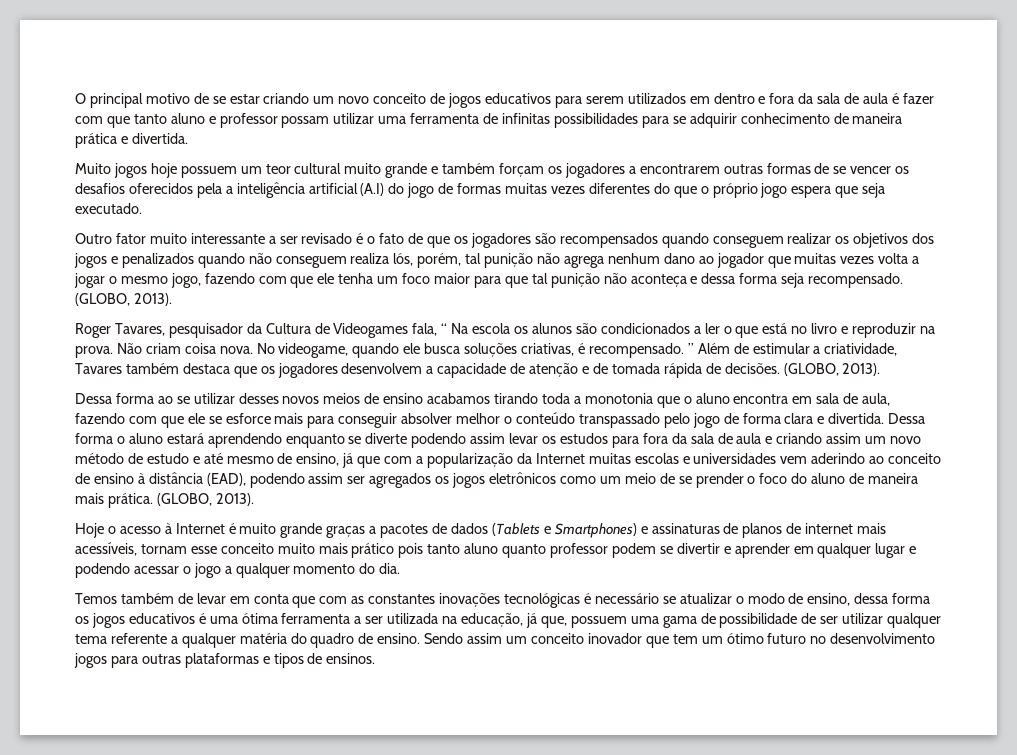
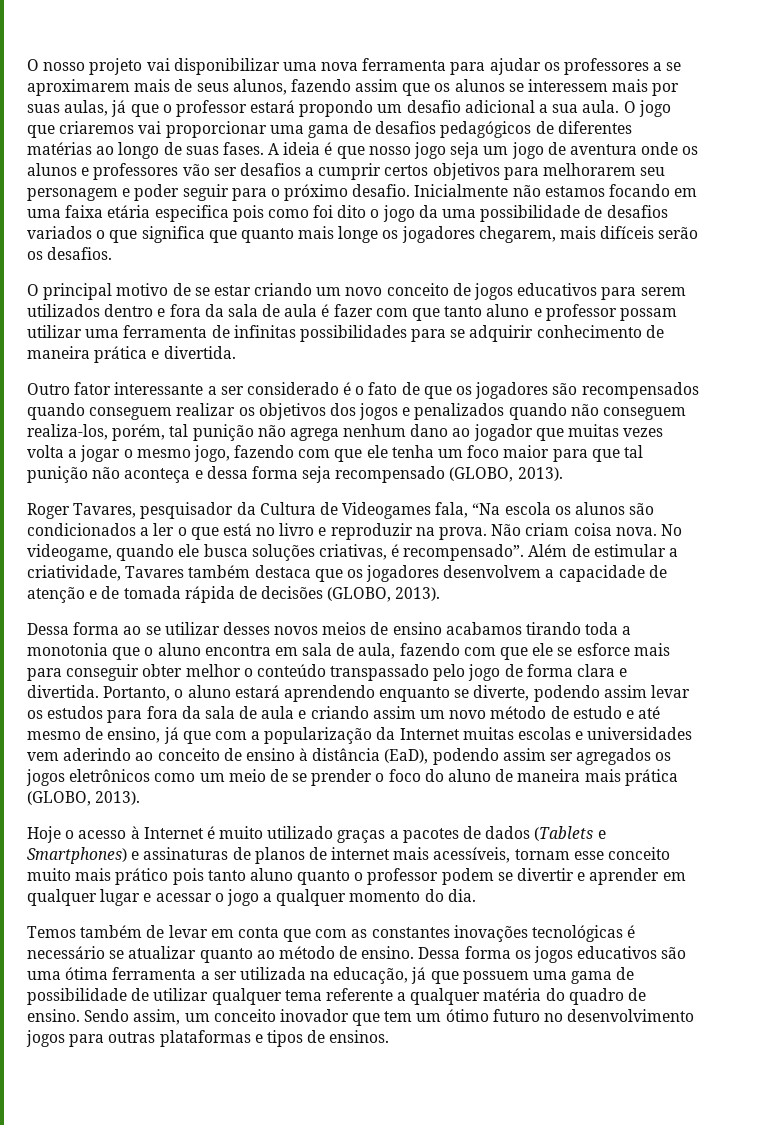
- O principal motivo de se estar criando um novo conceito de jogos educativos para serem utilizados em dentro e fora da sala de aula é fazer com que tanto aluno e professor possam utilizar uma ferramenta de infinitas possibilidades para se adquirir conhecimento de maneira prática e divertida.
+ O nosso projeto vai disponibilizar uma nova ferramenta para ajudar os professores a se aproximarem mais de seus alunos, fazendo assim que os alunos se interessem mais por suas aulas, já que o professor estará propondo um desafio adicional a sua aula. O jogo que criaremos vai proporcionar uma gama de desafios pedagógicos de diferentes matérias ao longo de suas fases. A ideia é que nosso jogo seja um jogo de aventura onde os alunos e professores vão ser desafios a cumprir certos objetivos para melhorarem seu personagem e poder seguir para o próximo desafio. Inicialmente não estamos focando em uma faixa etária especifica pois como foi dito o jogo da uma possibilidade de desafios variados o que significa que quanto mais longe os jogadores chegarem, mais difíceis serão os desafios.
+ O principal motivo de se estar criando um novo conceito de jogos educativos para serem utilizados dentro e fora da sala de aula é fazer com que tanto aluno e professor possam utilizar uma ferramenta de infinitas possibilidades para se adquirir conhecimento de maneira prática e divertida.
- Muito jogos hoje possuem um teor cultural muito grande e também forçam os jogadores a encontrarem outras formas de se vencer os desafios oferecidos pela a inteligência artificial (A.I) do jogo de formas muitas vezes diferentes do que o próprio jogo espera que seja executado.
- Outro fator muito interessante a ser revisado é o fato de que os jogadores são recompensados quando conseguem realizar os objetivos dos jogos e penalizados quando não conseguem realiza lós, porém, tal punição não agrega nenhum dano ao jogador que muitas vezes volta a jogar o mesmo jogo, fazendo com que ele tenha um foco maior para que tal punição não aconteça e dessa forma seja recompensado. (GLOBO, 2013).
+ Outro fator interessante a ser considerado é o fato de que os jogadores são recompensados quando conseguem realizar os objetivos dos jogos e penalizados quando não conseguem realiza-los, porém, tal punição não agrega nenhum dano ao jogador que muitas vezes volta a jogar o mesmo jogo, fazendo com que ele tenha um foco maior para que tal punição não aconteça e dessa forma seja recompensado (GLOBO, 2013).
- Roger Tavares, pesquisador da Cultura de Videogames fala, “ Na escola os alunos são condicionados a ler o que está no livro e reproduzir na prova.
+ Roger Tavares, pesquisador da Cultura de Videogames fala, “Na escola os alunos são condicionados a ler o que está no livro e reproduzir na prova.
- No videogame, quando ele busca soluções criativas, é recompensado. ” Além de estimular a criatividade, Tavares também destaca que os jogadores desenvolvem a capacidade de atenção e de tomada rápida de decisões. (GLOBO, 2013).
+ No videogame, quando ele busca soluções criativas, é recompensado”. Além de estimular a criatividade, Tavares também destaca que os jogadores desenvolvem a capacidade de atenção e de tomada rápida de decisões (GLOBO, 2013).
- Dessa forma ao se utilizar desses novos meios de ensino acabamos tirando toda a monotonia que o aluno encontra em sala de aula, fazendo com que ele se esforce mais para conseguir absolver melhor o conteúdo transpassado pelo jogo de forma clara e divertida.
+ Dessa forma ao se utilizar desses novos meios de ensino acabamos tirando toda a monotonia que o aluno encontra em sala de aula, fazendo com que ele se esforce mais para conseguir obter melhor o conteúdo transpassado pelo jogo de forma clara e divertida.
- Dessa forma o aluno estará aprendendo enquanto se diverte podendo assim levar os estudos para fora da sala de aula e criando assim um novo método de estudo e até mesmo de ensino, já que com a popularização da Internet muitas escolas e universidades vem aderindo ao conceito de ensino à distância (EAD), podendo assim ser agregados os jogos eletrônicos como um meio de se prender o foco do aluno de maneira mais prática. (GLOBO, 2013).
+ Portanto, o aluno estará aprendendo enquanto se diverte, podendo assim levar os estudos para fora da sala de aula e criando assim um novo método de estudo e até mesmo de ensino, já que com a popularização da Internet muitas escolas e universidades vem aderindo ao conceito de ensino à distância (EaD), podendo assim ser agregados os jogos eletrônicos como um meio de se prender o foco do aluno de maneira mais prática (GLOBO, 2013).
- Hoje o acesso à Internet é muito grande graças a pacotes de dados (Tablets e Smartphones) e assinaturas de planos de internet mais acessíveis, tornam esse conceito muito mais prático pois tanto aluno quanto professor podem se divertir e aprender em qualquer lugar e podendo acessar o jogo a qualquer momento do dia.
+ Hoje o acesso à Internet é muito utilizado graças a pacotes de dados (Tablets e Smartphones) e assinaturas de planos de internet mais acessíveis, tornam esse conceito muito mais prático pois tanto aluno quanto o professor podem se divertir e aprender em qualquer lugar e acessar o jogo a qualquer momento do dia.
- Temos também de levar em conta que com as constantes inovações tecnológicas é necessário se atualizar o modo de ensino, dessa forma os jogos educativos é uma ótima ferramenta a ser utilizada na educação, já que, possuem uma gama de possibilidade de ser utilizar qualquer tema referente a qualquer matéria do quadro de ensino.
+ Temos também de levar em conta que com as constantes inovações tecnológicas é necessário se atualizar quanto ao método de ensino. Dessa forma os jogos educativos são uma ótima ferramenta a ser utilizada na educação, já que possuem uma gama de possibilidade de utilizar qualquer tema referente a qualquer matéria do quadro de ensino.
- Sendo assim um conceito inovador que tem um ótimo futuro no desenvolvimento jogos para outras plataformas e tipos de ensinos.
+ Sendo assim, um conceito inovador que tem um ótimo futuro no desenvolvimento jogos para outras plataformas e tipos de ensinos.

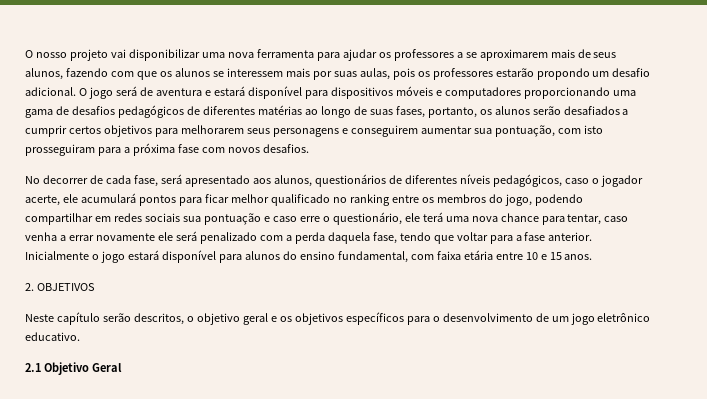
- O nosso projeto vai disponibilizar uma nova ferramenta para ajudar os professores a se aproximarem mais de seus alunos, fazendo assim que os alunos se interessem mais por suas aulas, já que o professor estará propondo um desafio adicional a sua aula. O jogo que criaremos vai proporcionar uma gama de desafios pedagógicos de diferentes matérias ao longo de suas fases. A ideia é que nosso jogo seja um jogo de aventura onde os alunos e professores vão ser desafios a cumprir certos objetivos para melhorarem seu personagem e poder seguir para o próximo desafio. Inicialmente não estamos focando em uma faixa etária especifica pois como foi dito o jogo da uma possibilidade de desafios variados o que significa que quanto mais longe os jogadores chegarem, mais difíceis serão os desafios.
- O principal motivo de se estar criando um novo conceito de jogos educativos para serem utilizados dentro e fora da sala de aula é fazer com que tanto aluno e professor possam utilizar uma ferramenta de infinitas possibilidades para se adquirir conhecimento de maneira prática e divertida.
- Outro fator interessante a ser considerado é o fato de que os jogadores são recompensados quando conseguem realizar os objetivos dos jogos e penalizados quando não conseguem realiza-los, porém, tal punição não agrega nenhum dano ao jogador que muitas vezes volta a jogar o mesmo jogo, fazendo com que ele tenha um foco maior para que tal punição não aconteça e dessa forma seja recompensado (GLOBO, 2013).
- Roger Tavares, pesquisador da Cultura de Videogames fala, “Na escola os alunos são condicionados a ler o que está no livro e reproduzir na prova. Não criam coisa nova. No videogame, quando ele busca soluções criativas, é recompensado”. Além de estimular a criatividade, Tavares também destaca que os jogadores desenvolvem a capacidade de atenção e de tomada rápida de decisões (GLOBO, 2013).
- Dessa forma ao se utilizar desses novos meios de ensino acabamos tirando toda a monotonia que o aluno encontra em sala de aula, fazendo com que ele se esforce mais para conseguir obter melhor o conteúdo transpassado pelo jogo de forma clara e divertida. Portanto, o aluno estará aprendendo enquanto se diverte, podendo assim levar os estudos para fora da sala de aula e criando assim um novo método de estudo e até mesmo de ensino, já que com a popularização da Internet muitas escolas e universidades vem aderindo ao conceito de ensino à distância (EaD), podendo assim ser agregados os jogos eletrônicos como um meio de se prender o foco do aluno de maneira mais prática (GLOBO, 2013).
- Hoje o acesso à Internet é muito utilizado graças a pacotes de dados (Tablets e Smartphones) e assinaturas de planos de internet mais acessíveis, tornam esse conceito muito mais prático pois tanto aluno quanto o professor podem se divertir e aprender em qualquer lugar e acessar o jogo a qualquer momento do dia.
- Temos também de levar em conta que com as constantes inovações tecnológicas é necessário se atualizar quanto ao método de ensino. Dessa forma os jogos educativos são uma ótima ferramenta a ser utilizada na educação, já que possuem uma gama de possibilidade de utilizar qualquer tema referente a qualquer matéria do quadro de ensino. Sendo assim, um conceito inovador que tem um ótimo futuro no desenvolvimento jogos para outras plataformas e tipos de ensinos.
+ O nosso projeto vai disponibilizar uma nova ferramenta para ajudar os professores a se aproximarem mais de seus alunos, fazendo com que os alunos se interessem mais por suas aulas, pois os professores estarão propondo um desafio adicional. O jogo será de aventura e estará disponível para dispositivos móveis e computadores proporcionando uma gama de desafios pedagógicos de diferentes matérias ao longo de suas fases, portanto, os alunos serão desafiados a cumprir certos objetivos para melhorarem seus personagens e conseguirem aumentar sua pontuação, com isto prosseguiram para a próxima fase com novos desafios.
+ No decorrer de cada fase, será apresentado aos alunos, questionários de diferentes níveis pedagógicos, caso o jogador acerte, ele acumulará pontos para ficar melhor qualificado no ranking entre os membros do jogo, podendo compartilhar em redes sociais sua pontuação e caso erre o questionário, ele terá uma nova chance para tentar, caso venha a errar novamente ele será penalizado com a perda daquela fase, tendo que voltar para a fase anterior. Inicialmente o jogo estará disponível para alunos do ensino fundamental, com faixa etária entre 10 e 15 anos.
+ 2. OBJETIVOS
+ Neste capítulo serão descritos, o objetivo geral e os objetivos específicos para o desenvolvimento de um jogo eletrônico educativo.
+ 2.1 Objetivo Geral

